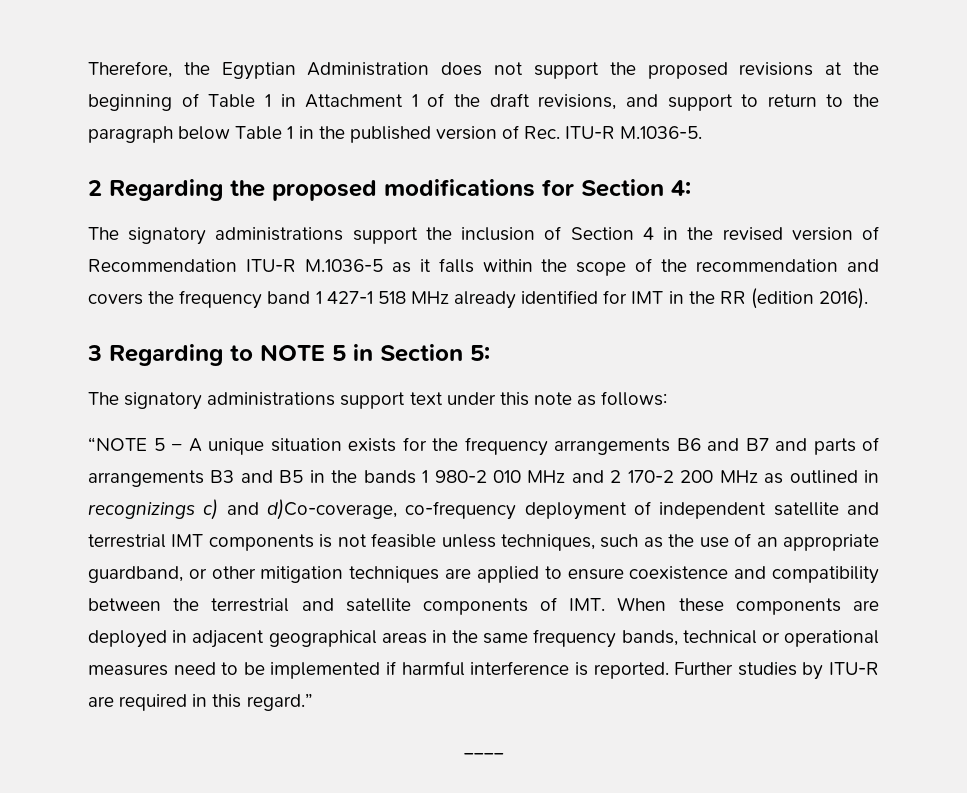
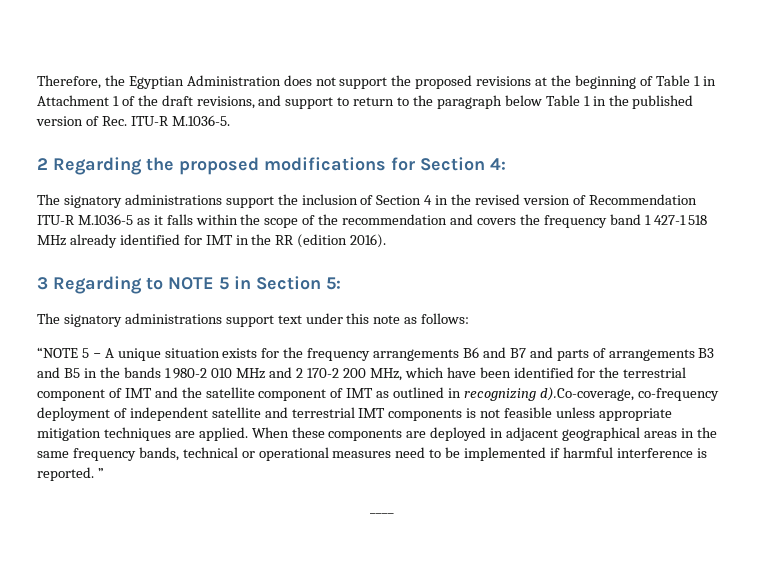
- “NOTE 5 − A unique situation exists for the frequency arrangements B6 and B7 and parts of arrangements B3 and B5 in the bands 1 980-2 010 MHz and 2 170-2 200 MHz as outlined in recognizings c) and d)Co-coverage, co-frequency deployment of independent satellite and terrestrial IMT components is not feasible unless techniques, such as the use of an appropriate guardband, or other mitigation techniques are applied to ensure coexistence and compatibility between the terrestrial and satellite components of IMT. When these components are deployed in adjacent geographical areas in the same frequency bands, technical or operational measures need to be implemented if harmful interference is reported. Further studies by ITU-R are required in this regard.”
+ “NOTE 5 − A unique situation exists for the frequency arrangements B6 and B7 and parts of arrangements B3 and B5 in the bands 1 980-2 010 MHz and 2 170-2 200 MHz, which have been identified for the terrestrial component of IMT and the satellite component of IMT as outlined in recognizing d).Co-coverage, co-frequency deployment of independent satellite and terrestrial IMT components is not feasible unless appropriate mitigation techniques are applied. When these components are deployed in adjacent geographical areas in the same frequency bands, technical or operational measures need to be implemented if harmful interference is reported. ”

